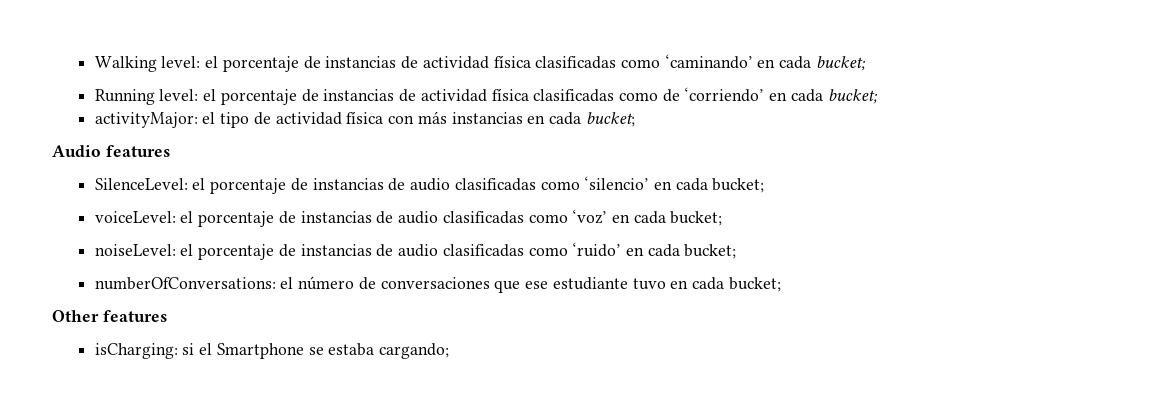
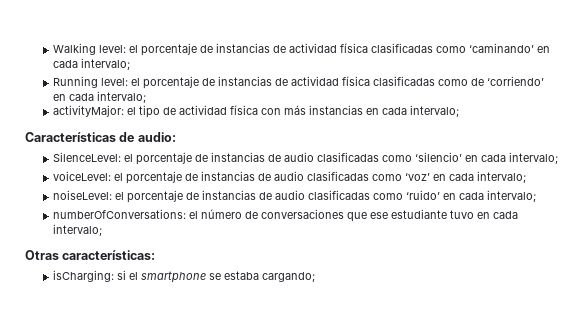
- Walking level: el porcentaje de instancias de actividad física clasificadas como ‘caminando’ en cada bucket;
+ Walking level: el porcentaje de instancias de actividad física clasificadas como ‘caminando’ en cada intervalo;
- Running level: el porcentaje de instancias de actividad física clasificadas como de ‘corriendo’ en cada bucket;
+ Running level: el porcentaje de instancias de actividad física clasificadas como de ‘corriendo’ en cada intervalo;
- activityMajor: el tipo de actividad física con más instancias en cada bucket;
- Audio features
+ activityMajor: el tipo de actividad física con más instancias en cada intervalo;
+ Características de audio:
- SilenceLevel: el porcentaje de instancias de audio clasificadas como ‘silencio’ en cada bucket;
+ SilenceLevel: el porcentaje de instancias de audio clasificadas como ‘silencio’ en cada intervalo;
- voiceLevel: el porcentaje de instancias de audio clasificadas como ‘voz’ en cada bucket;
+ voiceLevel: el porcentaje de instancias de audio clasificadas como ‘voz’ en cada intervalo;
- noiseLevel: el porcentaje de instancias de audio clasificadas como ‘ruido’ en cada bucket;
+ noiseLevel: el porcentaje de instancias de audio clasificadas como ‘ruido’ en cada intervalo;
- numberOfConversations: el número de conversaciones que ese estudiante tuvo en cada bucket;
- Other features
+ numberOfConversations: el número de conversaciones que ese estudiante tuvo en cada intervalo;
+ Otras características:
- isCharging: si el Smartphone se estaba cargando;
+ isCharging: si el smartphone se estaba cargando;

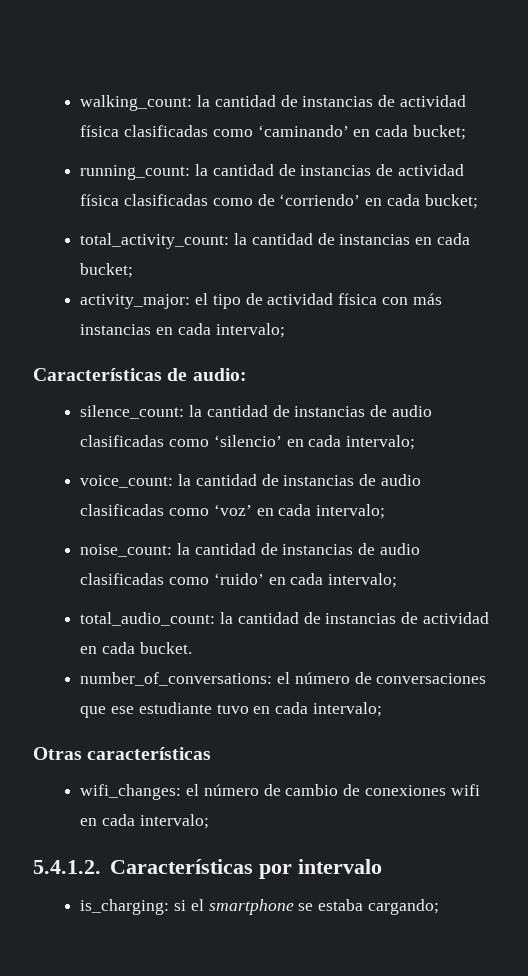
- Walking level: el porcentaje de instancias de actividad física clasificadas como ‘caminando’ en cada intervalo;
- Running level: el porcentaje de instancias de actividad física clasificadas como de ‘corriendo’ en cada intervalo;
- activityMajor: el tipo de actividad física con más instancias en cada intervalo;
+ walking_count: la cantidad de instancias de actividad física clasificadas como ‘caminando’ en cada bucket;
+ running_count: la cantidad de instancias de actividad física clasificadas como de ‘corriendo’ en cada bucket;
+ total_activity_count: la cantidad de instancias en cada bucket;
+ activity_major: el tipo de actividad física con más instancias en cada intervalo;
- SilenceLevel: el porcentaje de instancias de audio clasificadas como ‘silencio’ en cada intervalo;
+ silence_count: la cantidad de instancias de audio clasificadas como ‘silencio’ en cada intervalo;
- voiceLevel: el porcentaje de instancias de audio clasificadas como ‘voz’ en cada intervalo;
+ voice_count: la cantidad de instancias de audio clasificadas como ‘voz’ en cada intervalo;
- noiseLevel: el porcentaje de instancias de audio clasificadas como ‘ruido’ en cada intervalo;
+ noise_count: la cantidad de instancias de audio clasificadas como ‘ruido’ en cada intervalo;
- numberOfConversations: el número de conversaciones que ese estudiante tuvo en cada intervalo;
+ total_audio_count: la cantidad de instancias de actividad en cada bucket.
+ number_of_conversations: el número de conversaciones que ese estudiante tuvo en cada intervalo;
- Otras características:
- isCharging: si el smartphone se estaba cargando;
+ Otras características
+ wifi_changes: el número de cambio de conexiones wifi en cada intervalo;
+ 5.4.1.2. Características por intervalo
+ is_charging: si el smartphone se estaba cargando;

